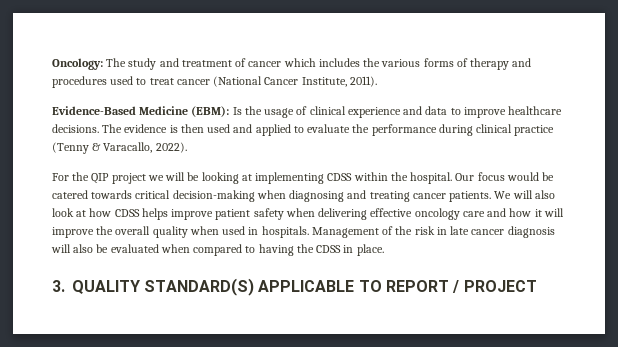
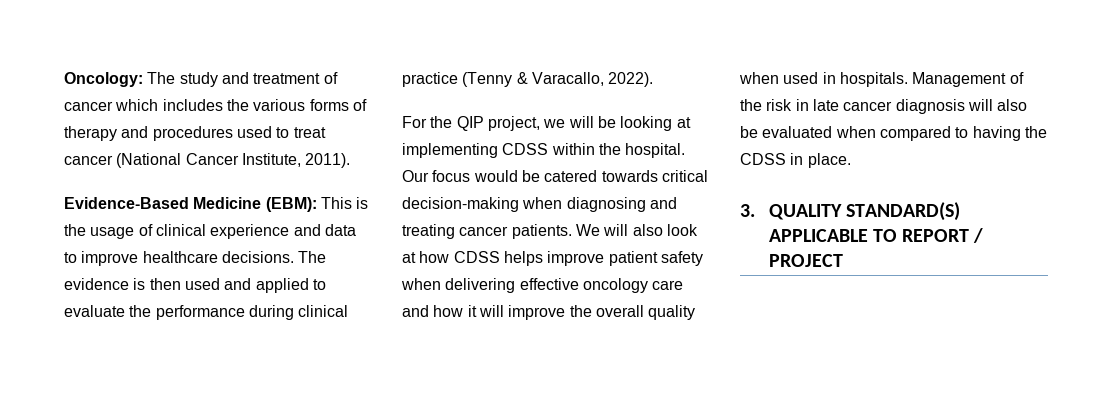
- Evidence-Based Medicine (EBM): Is the usage of clinical experience and data to improve healthcare decisions.
+ Evidence-Based Medicine (EBM): This is the usage of clinical experience and data to improve healthcare decisions.
- For the QIP project we will be looking at implementing CDSS within the hospital.
+ For the QIP project, we will be looking at implementing CDSS within the hospital.

